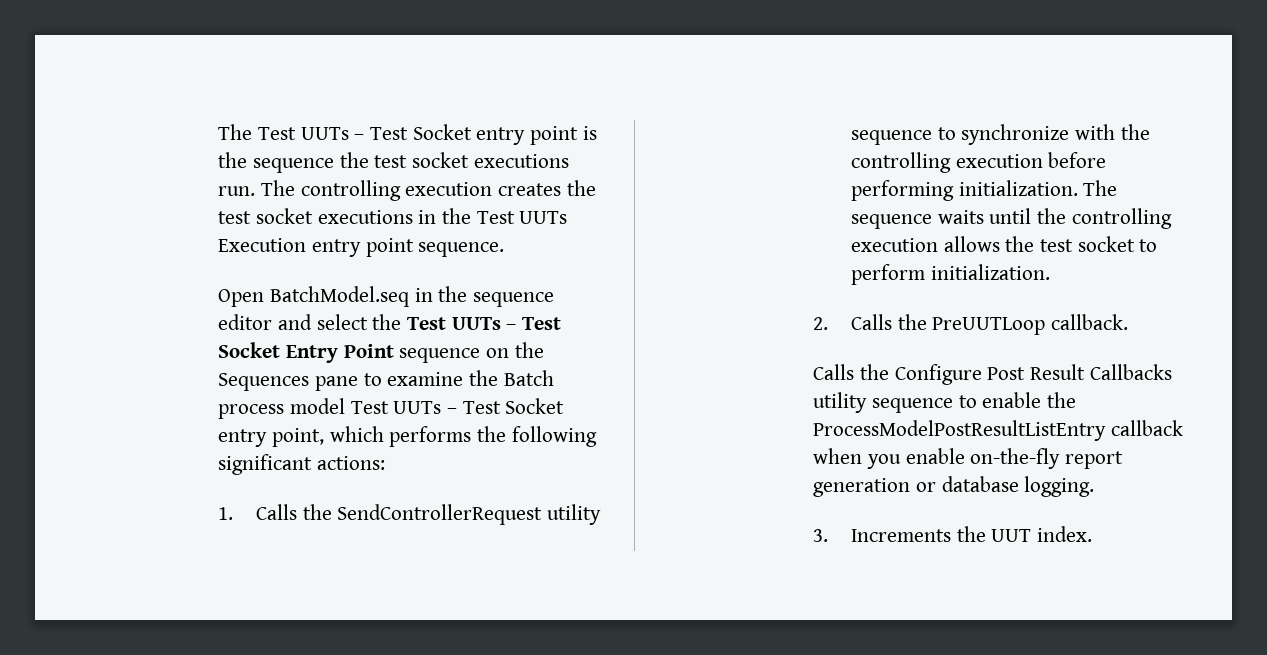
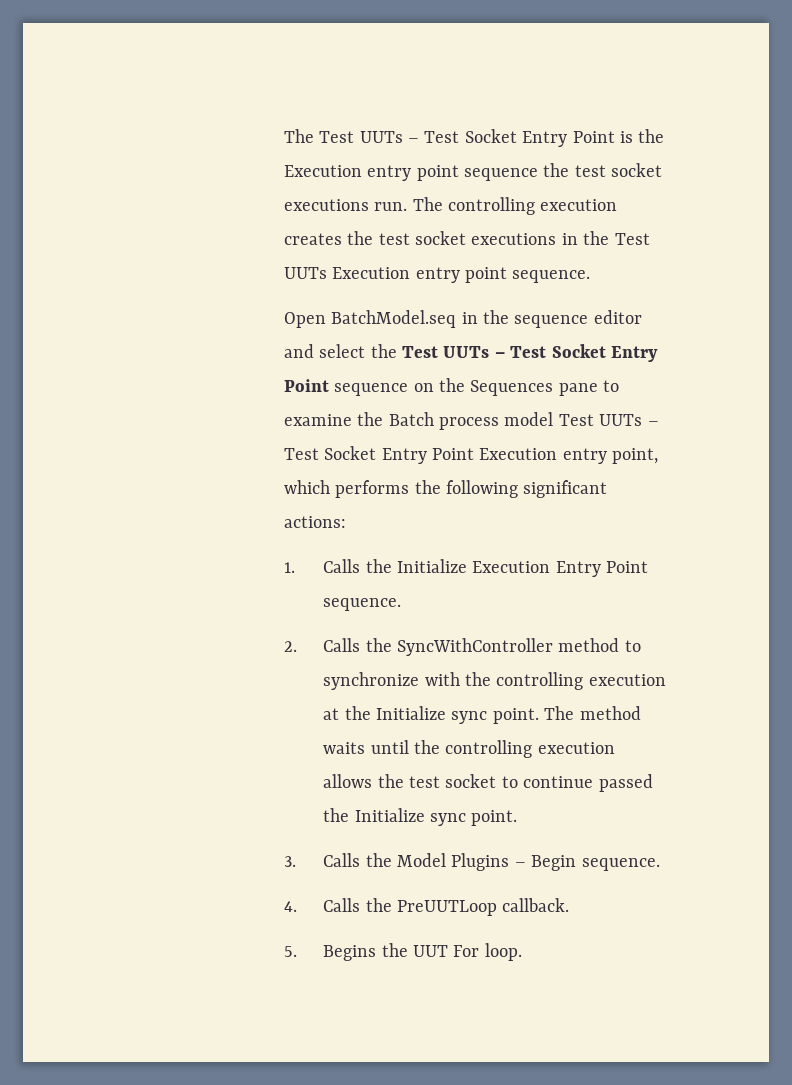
- The Test UUTs – Test Socket entry point is the sequence the test socket executions run.
+ The Test UUTs – Test Socket Entry Point is the Execution entry point sequence the test socket executions run.
- Open BatchModel.seq in the sequence editor and select the Test UUTs – Test Socket Entry Point sequence on the Sequences pane to examine the Batch process model Test UUTs – Test Socket entry point, which performs the following significant actions:
+ Open BatchModel.seq in the sequence editor and select the Test UUTs – Test Socket Entry Point sequence on the Sequences pane to examine the Batch process model Test UUTs – Test Socket Entry Point Execution entry point, which performs the following significant actions:
- 1. Calls the SendControllerRequest utility sequence to synchronize with the controlling execution before performing initialization. The sequence waits until the controlling execution allows the test socket to perform initialization.
- 2. Calls the PreUUTLoop callback.
- Calls the Configure Post Result Callbacks utility sequence to enable the ProcessModelPostResultListEntry callback when you enable on-the-fly report generation or database logging.
- 3. Increments the UUT index.
+ 1. Calls the Initialize Execution Entry Point sequence.
+ 2. Calls the SyncWithController method to synchronize with the controlling execution at the Initialize sync point. The method waits until the controlling execution allows the test socket to continue passed the Initialize sync point.
+ 3. Calls the Model Plugins – Begin sequence.
+ 4. Calls the PreUUTLoop callback.
+ 5. Begins the UUT For loop.

